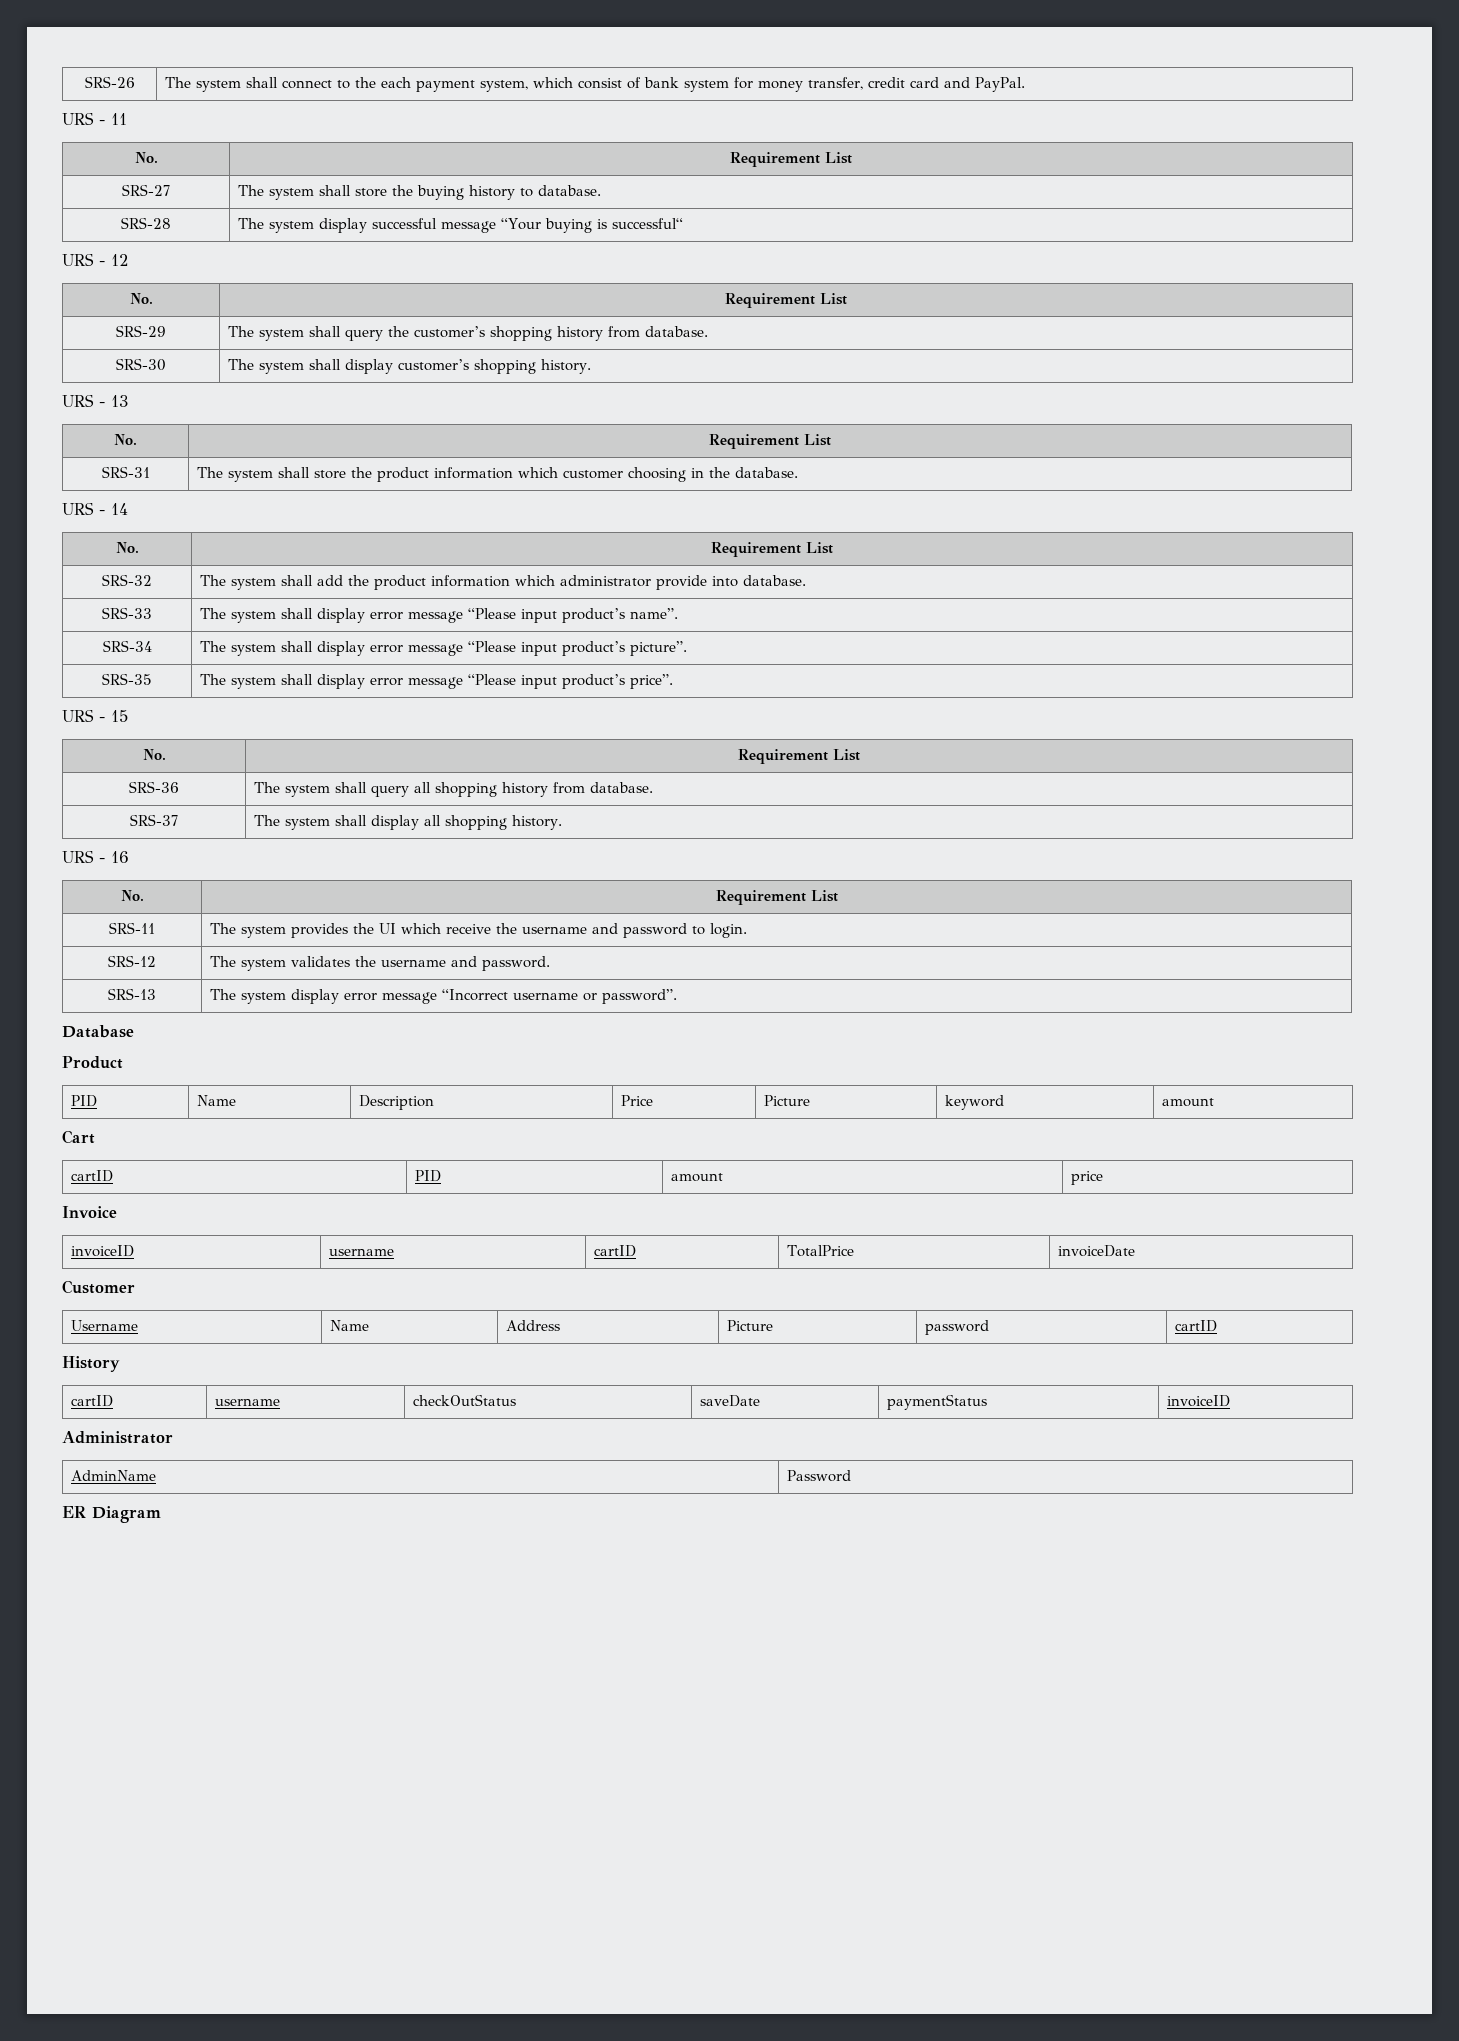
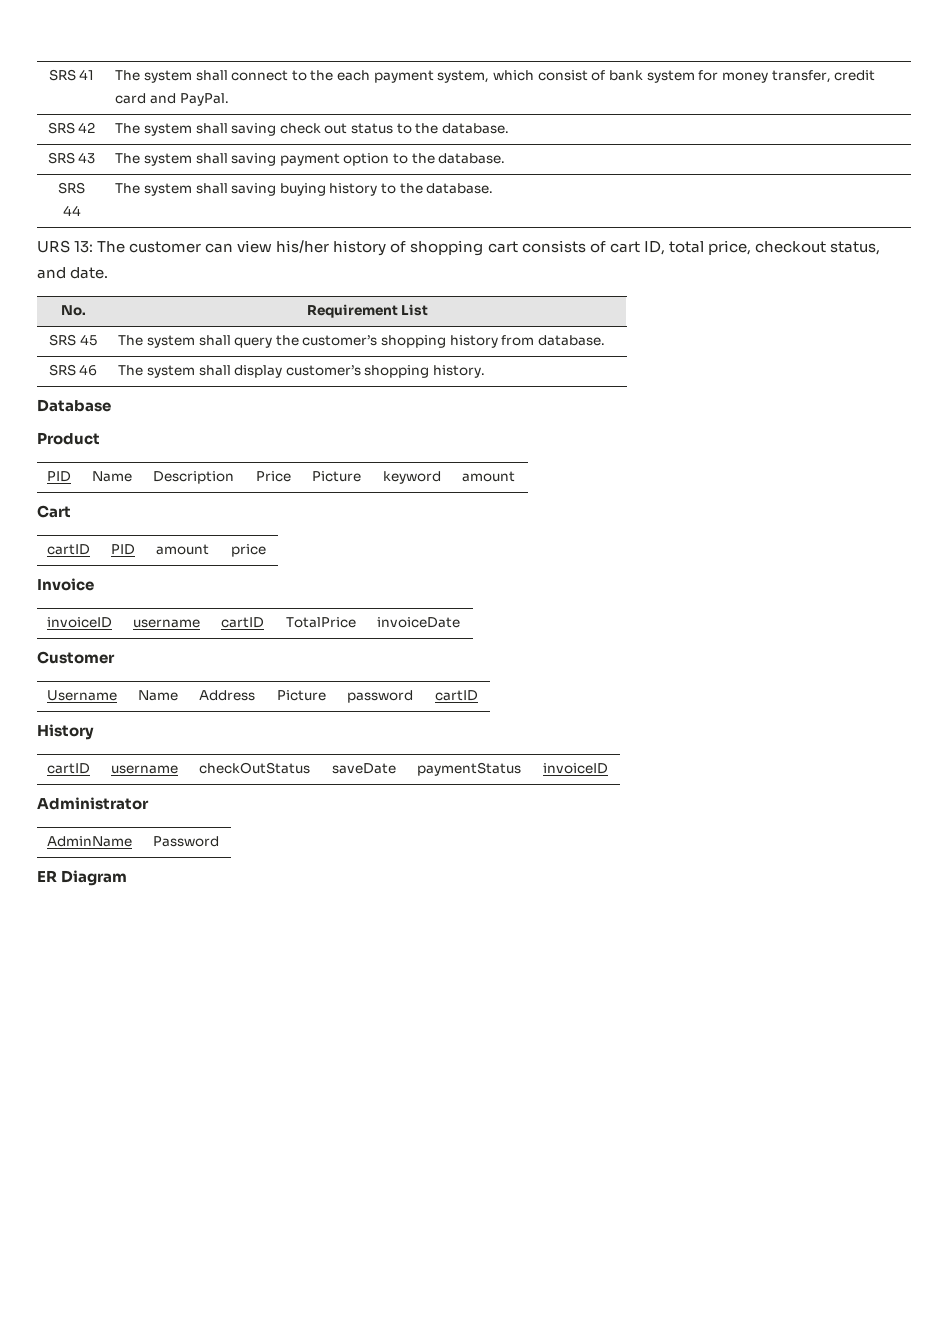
- SRS-26 | The system shall connect to the each payment system, which consist of bank system for money transfer, credit card and PayPal.
+ SRS 41 | The system shall connect to the each payment system, which consist of bank system for money transfer, credit card and PayPal.
- URS - 11
+ SRS 42 | The system shall saving check out status to the database.
+ SRS 43 | The system shall saving payment option to the database.
+ SRS 44 | The system shall saving buying history to the database.
+ URS 13: The customer can view his/her history of shopping cart consists of cart ID, total price, checkout status, and date.
  No. | Requirement List
- SRS-27 | The system shall store the buying history to database.
- SRS-28 | The system display successful message “Your buying is successful“
- URS - 12
- No. | Requirement List
- SRS-29 | The system shall query the customer’s shopping history from database.
+ SRS 45 | The system shall query the customer’s shopping history from database.
- SRS-30 | The system shall display customer’s shopping history.
+ SRS 46 | The system shall display customer’s shopping history.
- URS - 13
- No. | Requirement List
- SRS-31 | The system shall store the product information which customer choosing in the database.
- URS - 14
- No. | Requirement List
- SRS-32 | The system shall add the product information which administrator provide into database.
- SRS-33 | The system shall display error message “Please input product’s name”.
- SRS-34 | The system shall display error message “Please input product’s picture”.
- SRS-35 | The system shall display error message “Please input product’s price”.
- URS - 15
- No. | Requirement List
- SRS-36 | The system shall query all shopping history from database.
- SRS-37 | The system shall display all shopping history.
- URS - 16
- No. | Requirement List
- SRS-11 | The system provides the UI which receive the username and password to login.
- SRS-12 | The system validates the username and password.
- SRS-13 | The system display error message “Incorrect username or password”.

